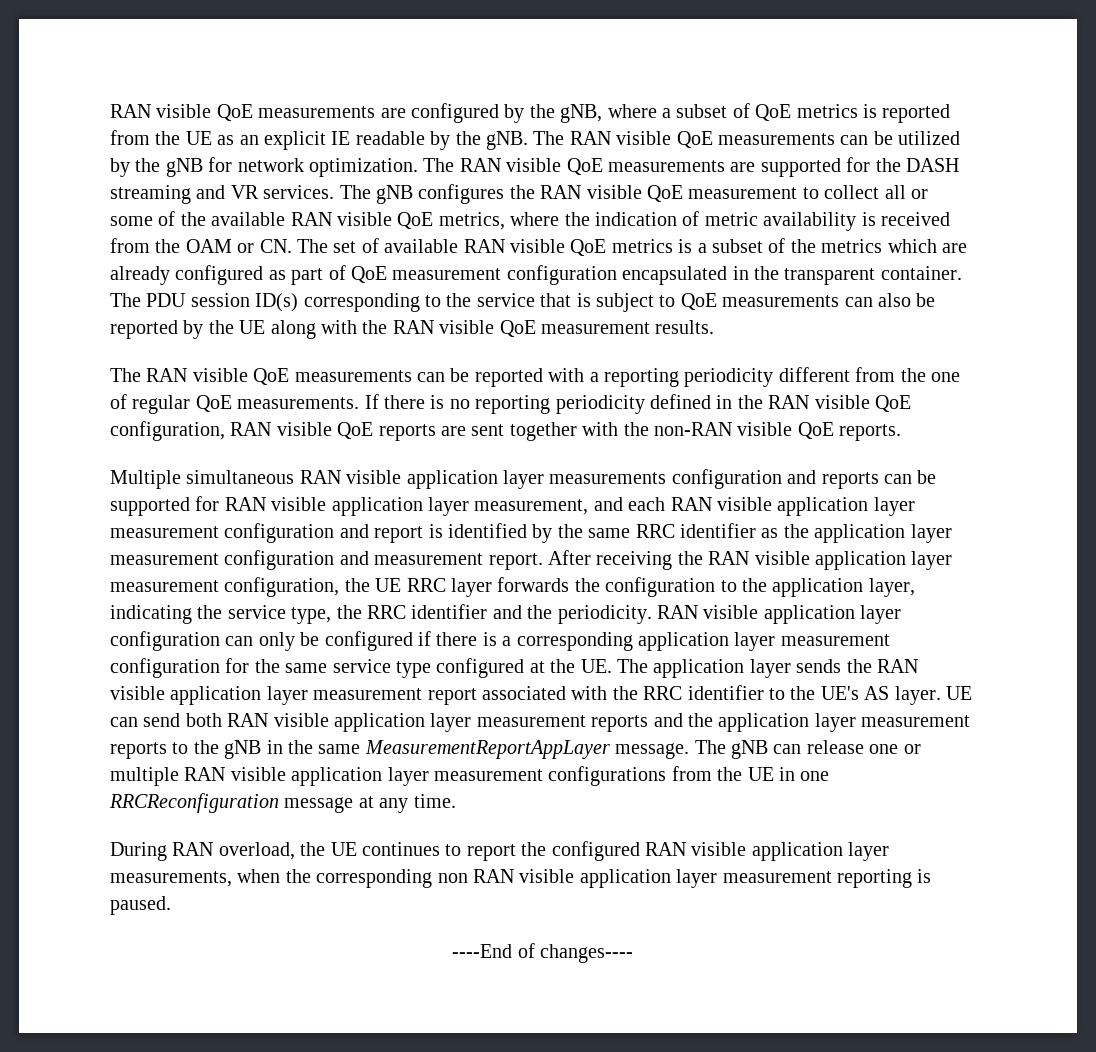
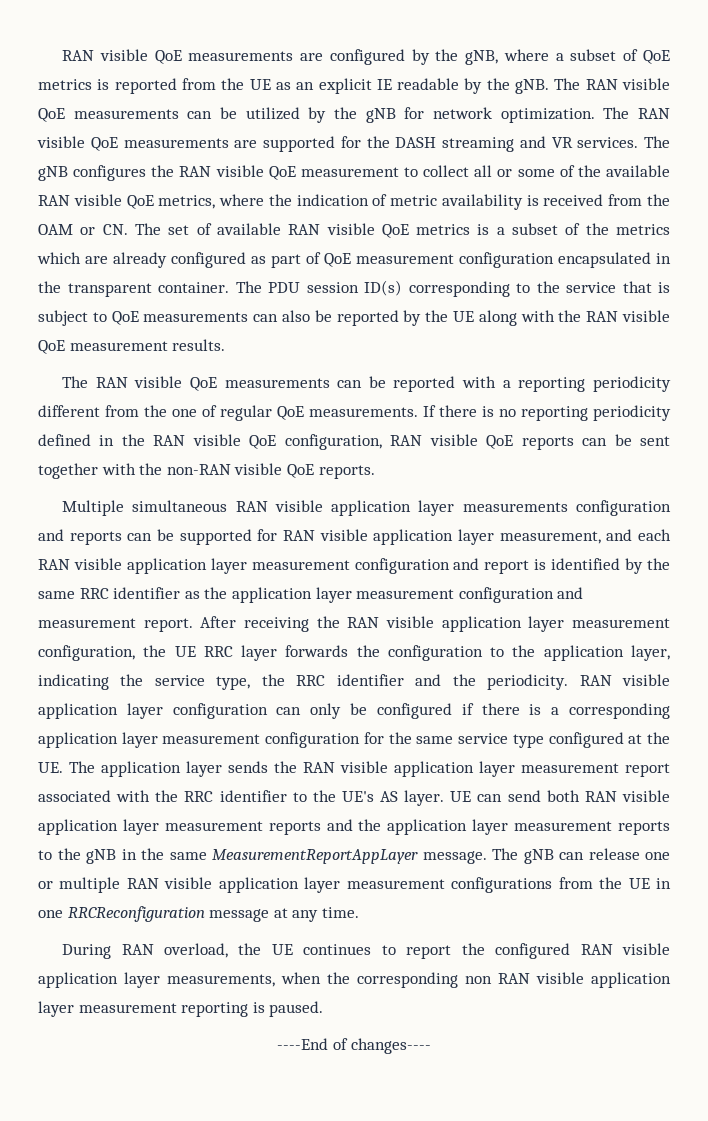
- If there is no reporting periodicity defined in the RAN visible QoE configuration, RAN visible QoE reports are sent together with the non-RAN visible QoE reports.
+ If there is no reporting periodicity defined in the RAN visible QoE configuration, RAN visible QoE reports can be sent together with the non-RAN visible QoE reports.

